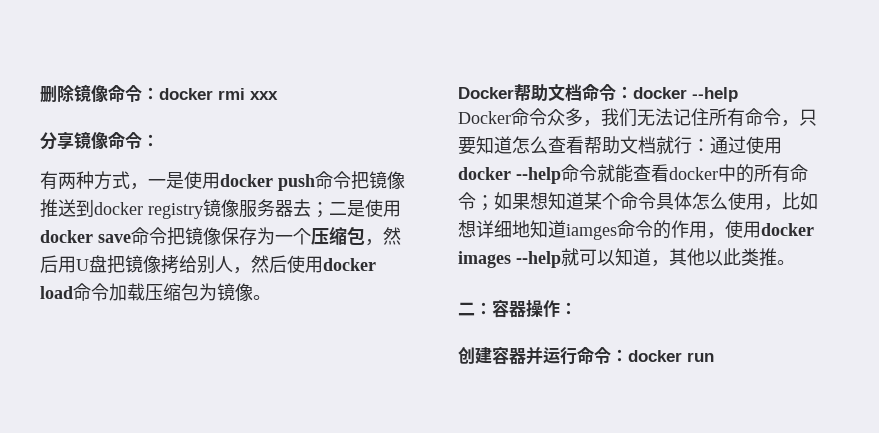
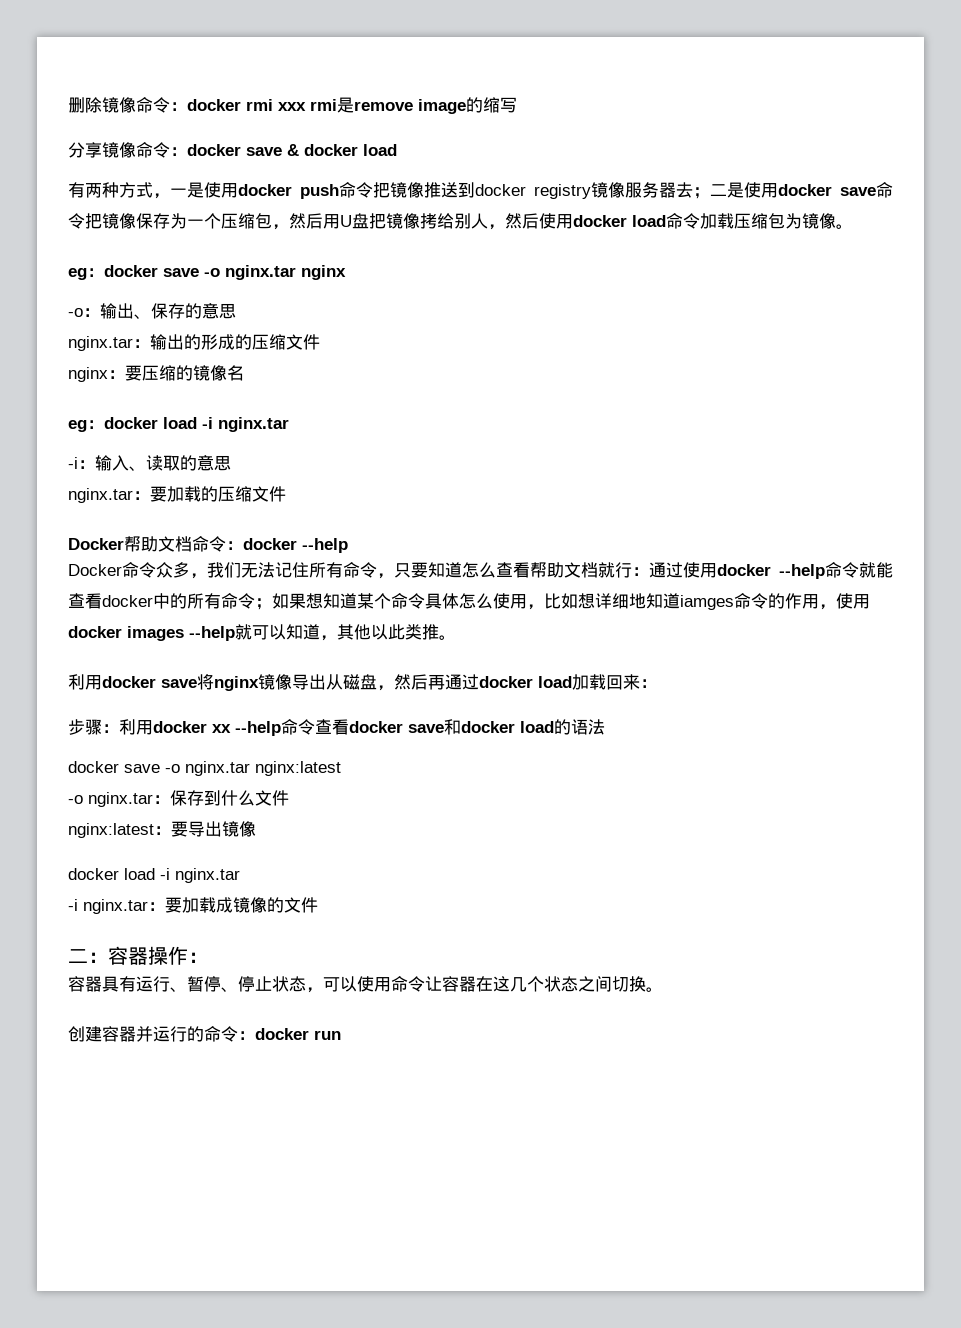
- 删除镜像命令：docker rmi xxx
+ 删除镜像命令：docker rmi xxx rmi是remove image的缩写
- 分享镜像命令：
+ 分享镜像命令：docker save & docker load
+ eg：docker save -o nginx.tar nginx
+ -o：输出、保存的意思
+ nginx.tar：输出的形成的压缩文件
+ nginx：要压缩的镜像名
+ eg：docker load -i nginx.tar
+ -i：输入、读取的意思
+ nginx.tar：要加载的压缩文件
+ 利用docker save将nginx镜像导出从磁盘，然后再通过docker load加载回来：
+ 步骤：利用docker xx --help命令查看docker save和docker load的语法
+ docker save -o nginx.tar nginx:latest
+ -o nginx.tar：保存到什么文件
+ nginx:latest：要导出镜像
+ docker load -i nginx.tar
+ -i nginx.tar：要加载成镜像的文件
  二：容器操作：
+ 容器具有运行、暂停、停止状态，可以使用命令让容器在这几个状态之间切换。
- 创建容器并运行命令：docker run
+ 创建容器并运行的命令：docker run

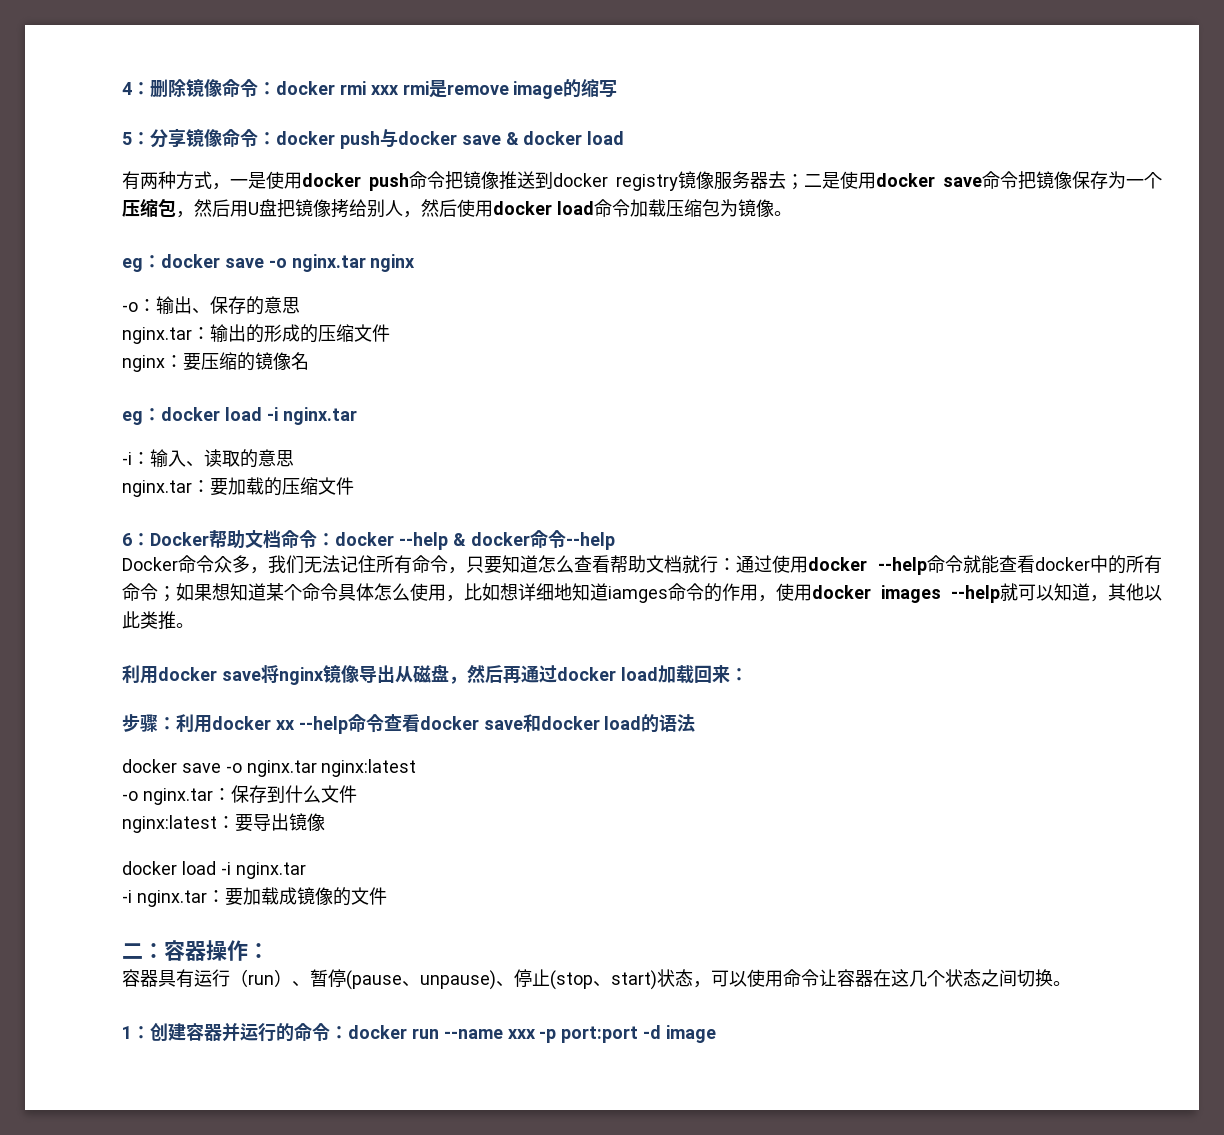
- 删除镜像命令：docker rmi xxx rmi是remove image的缩写
+ 4：删除镜像命令：docker rmi xxx rmi是remove image的缩写
- 分享镜像命令：docker save & docker load
+ 5：分享镜像命令：docker push与docker save & docker load
- Docker帮助文档命令：docker --help
+ 6：Docker帮助文档命令：docker --help & docker命令--help
- 容器具有运行、暂停、停止状态，可以使用命令让容器在这几个状态之间切换。
+ 容器具有运行（run）、暂停(pause、unpause)、停止(stop、start)状态，可以使用命令让容器在这几个状态之间切换。
- 创建容器并运行的命令：docker run
+ 1：创建容器并运行的命令：docker run --name xxx -p port:port -d image

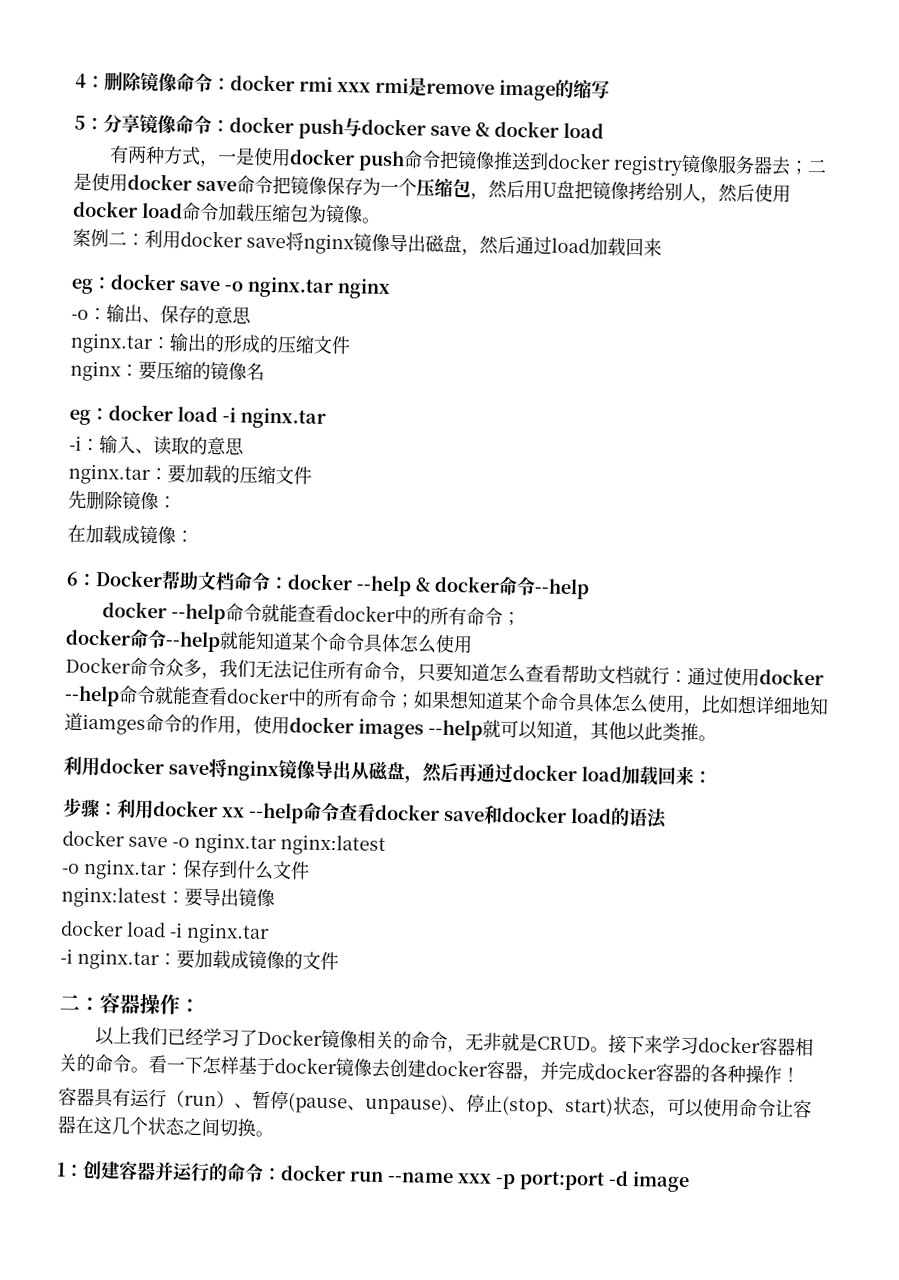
+ 案例二：利用docker save将nginx镜像导出磁盘，然后通过load加载回来
+ 先删除镜像：
+ 在加载成镜像：
  6：Docker帮助文档命令：docker --help & docker命令--help
+ docker --help命令就能查看docker中的所有命令；
+ docker命令--help就能知道某个命令具体怎么使用
+ 以上我们已经学习了Docker镜像相关的命令，无非就是CRUD。接下来学习docker容器相关的命令。看一下怎样基于docker镜像去创建docker容器，并完成docker容器的各种操作！

